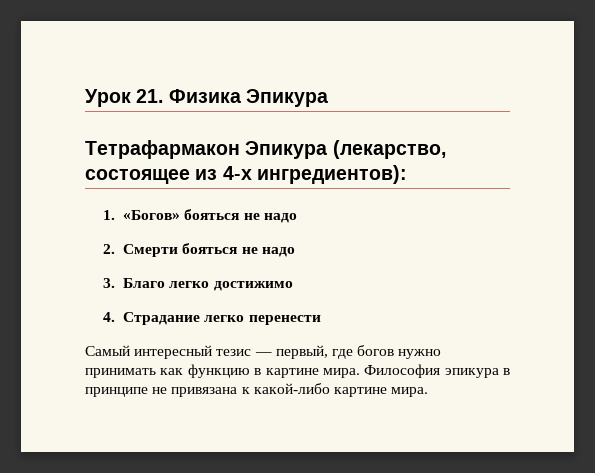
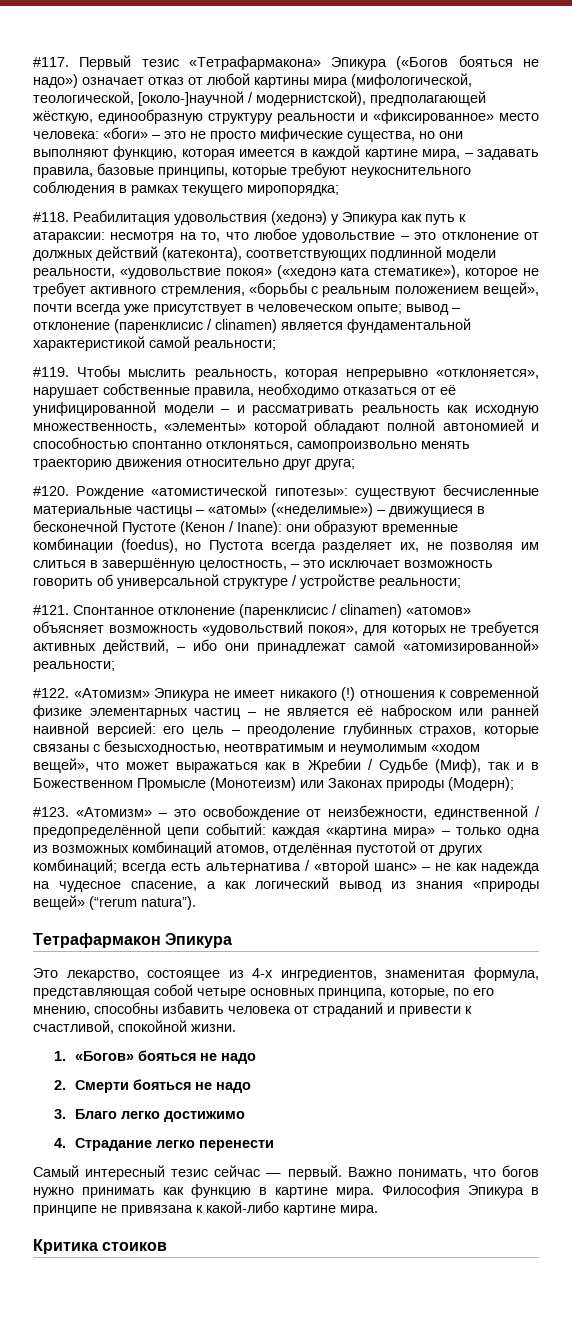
- Урок 21. Физика Эпикура
+ #117. Первый тезис «Тетрафармакона» Эпикура («Богов бояться не надо») означает отказ от любой картины мира (мифологической, теологической, [около-]научной / модернистской), предполагающей жёсткую, единообразную структуру реальности и «фиксированное» место человека: «боги» – это не просто мифические существа, но они выполняют функцию, которая имеется в каждой картине мира, – задавать правила, базовые принципы, которые требуют неукоснительного соблюдения в рамках текущего миропорядка;
+ #118. Реабилитация удовольствия (хедонэ) у Эпикура как путь к атараксии: несмотря на то, что любое удовольствие – это отклонение от должных действий (катеконта), соответствующих подлинной модели реальности, «удовольствие покоя» («хедонэ ката стематике»), которое не требует активного стремления, «борьбы с реальным положением вещей», почти всегда уже присутствует в человеческом опыте; вывод – отклонение (паренклисис / clinamen) является фундаментальной характеристикой самой реальности;
+ #119. Чтобы мыслить реальность, которая непрерывно «отклоняется», нарушает собственные правила, необходимо отказаться от её унифицированной модели – и рассматривать реальность как исходную множественность, «элементы» которой обладают полной автономией и способностью спонтанно отклоняться, самопроизвольно менять траекторию движения относительно друг друга;
+ #120. Рождение «атомистической гипотезы»: существуют бесчисленные материальные частицы – «атомы» («неделимые») – движущиеся в бесконечной Пустоте (Кенон / Inane): они образуют временные комбинации (foedus), но Пустота всегда разделяет их, не позволяя им слиться в завершённую целостность, – это исключает возможность говорить об универсальной структуре / устройстве реальности;
+ #121. Спонтанное отклонение (паренклисис / clinamen) «атомов» объясняет возможность «удовольствий покоя», для которых не требуется активных действий, – ибо они принадлежат самой «атомизированной» реальности;
+ #122. «Атомизм» Эпикура не имеет никакого (!) отношения к современной физике элементарных частиц – не является её наброском или ранней наивной версией: его цель – преодоление глубинных страхов, которые связаны с безысходностью, неотвратимым и неумолимым «ходом вещей», что может выражаться как в Жребии / Судьбе (Миф), так и в Божественном Промысле (Монотеизм) или Законах природы (Модерн);
+ #123. «Атомизм» – это освобождение от неизбежности, единственной / предопределённой цепи событий: каждая «картина мира» – только одна из возможных комбинаций атомов, отделённая пустотой от других комбинаций; всегда есть альтернатива / «второй шанс» – не как надежда на чудесное спасение, а как логический вывод из знания «природы вещей» (“rerum natura”).
- Тетрафармакон Эпикура (лекарство, состоящее из 4-х ингредиентов):
+ Тетрафармакон Эпикура
+ Это лекарство, состоящее из 4-х ингредиентов, знаменитая формула, представляющая собой четыре основных принципа, которые, по его мнению, способны избавить человека от страданий и привести к счастливой, спокойной жизни.
- Самый интересный тезис — первый, где богов нужно принимать как функцию в картине мира.
+ Самый интересный тезис сейчас — первый. Важно понимать, что богов нужно принимать как функцию в картине мира.
- Философия эпикура в принципе не привязана к какой-либо картине мира.
+ Философия Эпикура в принципе не привязана к какой-либо картине мира.
+ Критика стоиков

